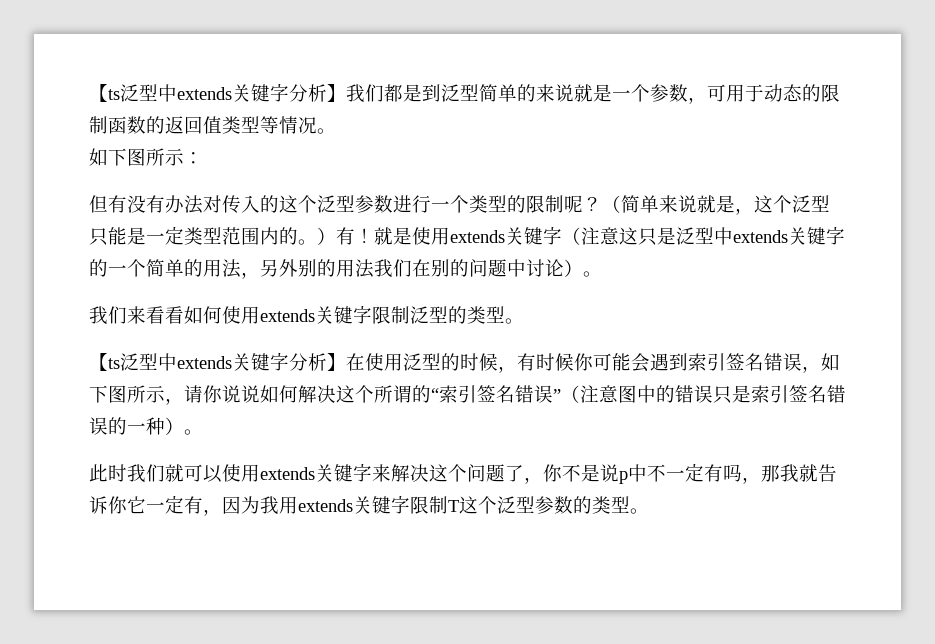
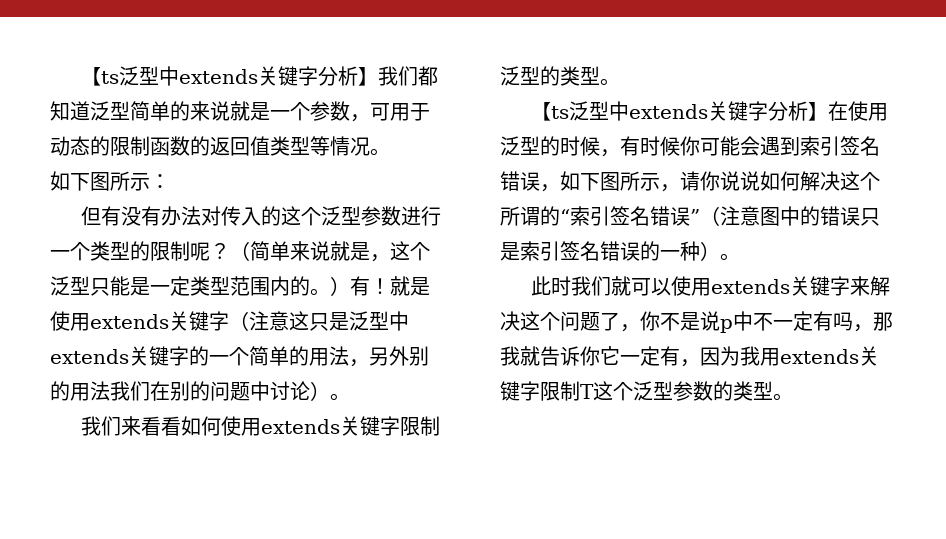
- 【ts泛型中extends关键字分析】我们都是到泛型简单的来说就是一个参数，可用于动态的限制函数的返回值类型等情况。
+ 【ts泛型中extends关键字分析】我们都知道泛型简单的来说就是一个参数，可用于动态的限制函数的返回值类型等情况。

